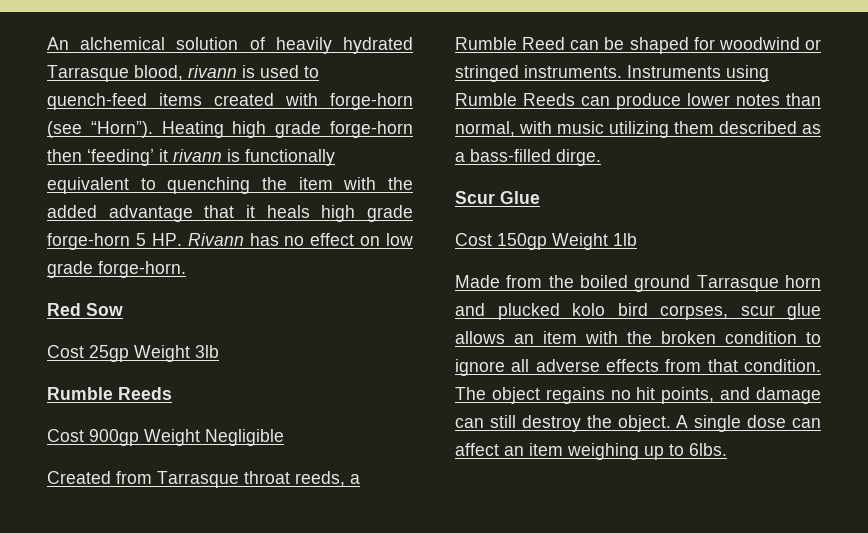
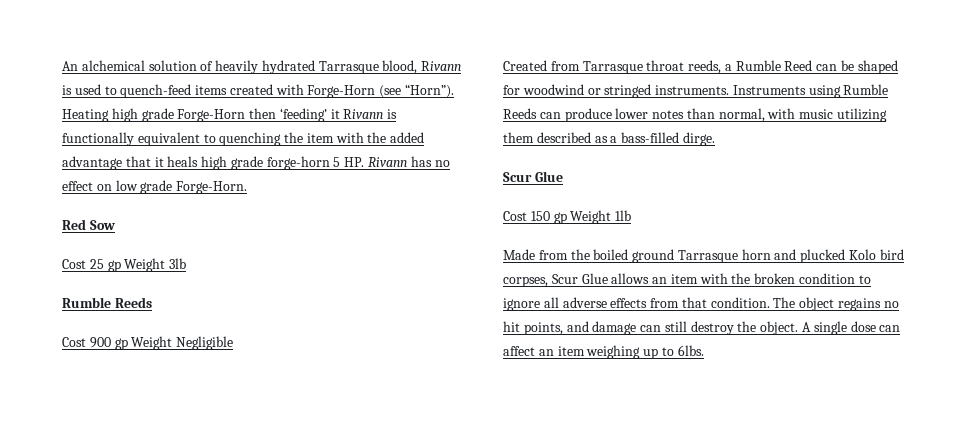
- An alchemical solution of heavily hydrated Tarrasque blood, rivann is used to quench-feed items created with forge-horn (see “Horn”).
+ An alchemical solution of heavily hydrated Tarrasque blood, Rivann is used to quench-feed items created with Forge-Horn (see “Horn”).
- Heating high grade forge-horn then ‘feeding’ it rivann is functionally equivalent to quenching the item with the added advantage that it heals high grade forge-horn 5 HP. Rivann has no effect on low grade forge-horn.
+ Heating high grade Forge-Horn then ‘feeding’ it Rivann is functionally equivalent to quenching the item with the added advantage that it heals high grade forge-horn 5 HP. Rivann has no effect on low grade Forge-Horn.
- Cost 25gp Weight 3lb
+ Cost 25 gp Weight 3lb
- Cost 900gp Weight Negligible
+ Cost 900 gp Weight Negligible
- Cost 150gp Weight 1lb
+ Cost 150 gp Weight 1lb
- Made from the boiled ground Tarrasque horn and plucked kolo bird corpses, scur glue allows an item with the broken condition to ignore all adverse effects from that condition.
+ Made from the boiled ground Tarrasque horn and plucked Kolo bird corpses, Scur Glue allows an item with the broken condition to ignore all adverse effects from that condition.

